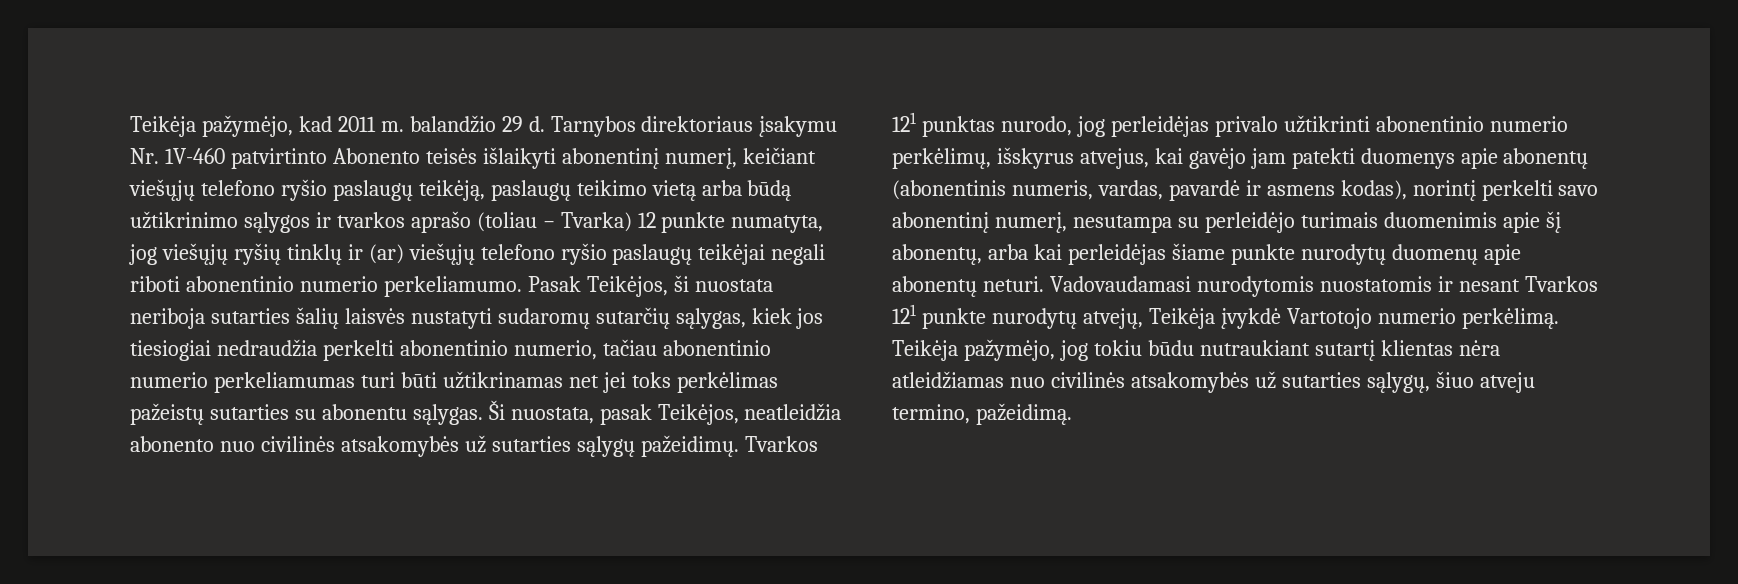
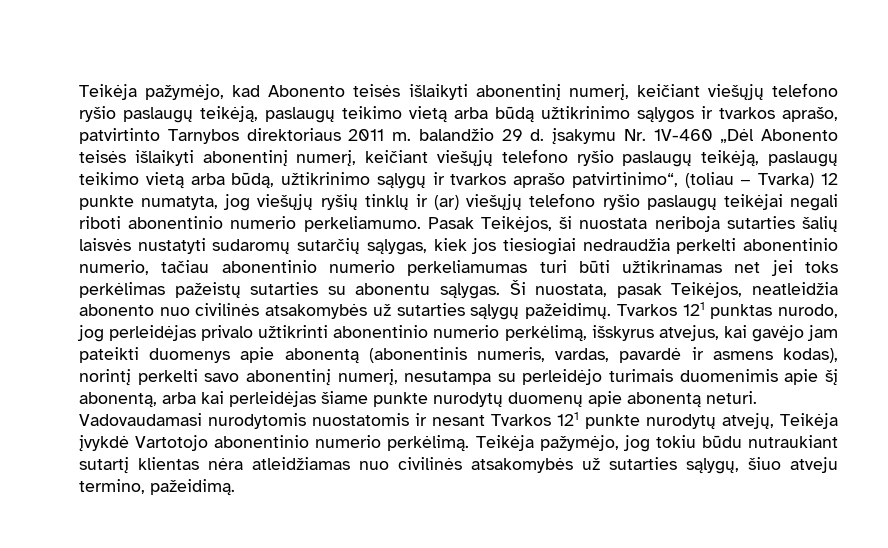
- Teikėja pažymėjo, kad 2011 m. balandžio 29 d. Tarnybos direktoriaus įsakymu Nr. 1V-460 patvirtinto Abonento teisės išlaikyti abonentinį numerį, keičiant viešųjų telefono ryšio paslaugų teikėją, paslaugų teikimo vietą arba būdą užtikrinimo sąlygos ir tvarkos aprašo (toliau − Tvarka) 12 punkte numatyta, jog viešųjų ryšių tinklų ir (ar) viešųjų telefono ryšio paslaugų teikėjai negali riboti abonentinio numerio perkeliamumo.
+ Teikėja pažymėjo, kad Abonento teisės išlaikyti abonentinį numerį, keičiant viešųjų telefono ryšio paslaugų teikėją, paslaugų teikimo vietą arba būdą užtikrinimo sąlygos ir tvarkos aprašo, patvirtinto Tarnybos direktoriaus 2011 m. balandžio 29 d. įsakymu Nr. 1V-460 „Dėl Abonento teisės išlaikyti abonentinį numerį, keičiant viešųjų telefono ryšio paslaugų teikėją, paslaugų teikimo vietą arba būdą, užtikrinimo sąlygų ir tvarkos aprašo patvirtinimo“, (toliau − Tvarka) 12 punkte numatyta, jog viešųjų ryšių tinklų ir (ar) viešųjų telefono ryšio paslaugų teikėjai negali riboti abonentinio numerio perkeliamumo.
- Tvarkos 121 punktas nurodo, jog perleidėjas privalo užtikrinti abonentinio numerio perkėlimų, išskyrus atvejus, kai gavėjo jam patekti duomenys apie abonentų (abonentinis numeris, vardas, pavardė ir asmens kodas), norintį perkelti savo abonentinį numerį, nesutampa su perleidėjo turimais duomenimis apie šį abonentų, arba kai perleidėjas šiame punkte nurodytų duomenų apie abonentų neturi.
+ Tvarkos 121 punktas nurodo, jog perleidėjas privalo užtikrinti abonentinio numerio perkėlimą, išskyrus atvejus, kai gavėjo jam pateikti duomenys apie abonentą (abonentinis numeris, vardas, pavardė ir asmens kodas), norintį perkelti savo abonentinį numerį, nesutampa su perleidėjo turimais duomenimis apie šį abonentą, arba kai perleidėjas šiame punkte nurodytų duomenų apie abonentą neturi.
- Vadovaudamasi nurodytomis nuostatomis ir nesant Tvarkos 121 punkte nurodytų atvejų, Teikėja įvykdė Vartotojo numerio perkėlimą.
+ Vadovaudamasi nurodytomis nuostatomis ir nesant Tvarkos 121 punkte nurodytų atvejų, Teikėja įvykdė Vartotojo abonentinio numerio perkėlimą.

